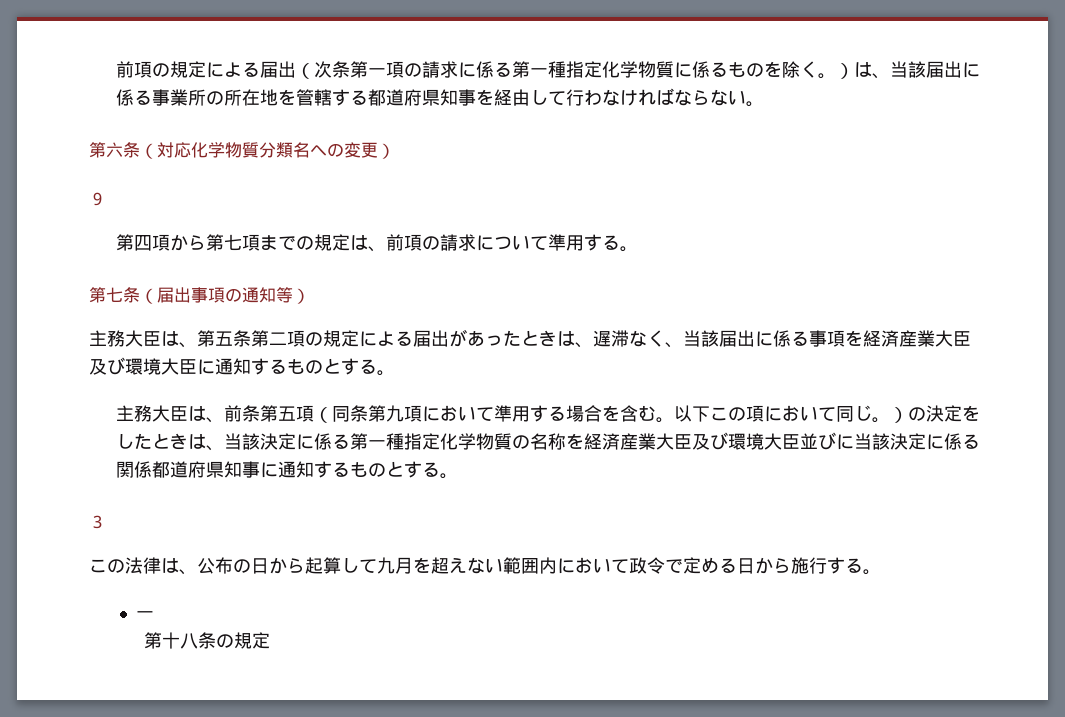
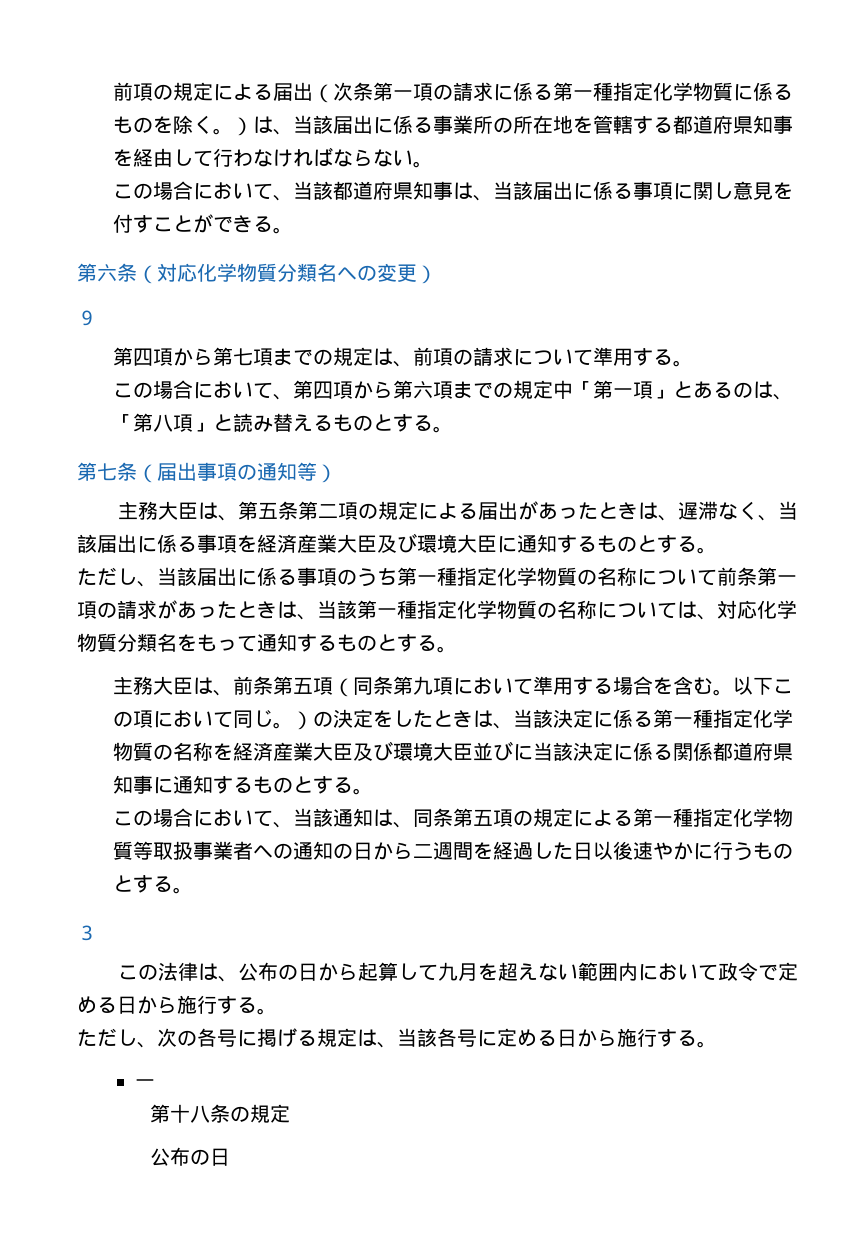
+ この場合において、当該都道府県知事は、当該届出に係る事項に関し意見を付すことができる。
+ この場合において、第四項から第六項までの規定中「第一項」とあるのは、「第八項」と読み替えるものとする。
+ ただし、当該届出に係る事項のうち第一種指定化学物質の名称について前条第一項の請求があったときは、当該第一種指定化学物質の名称については、対応化学物質分類名をもって通知するものとする。
+ この場合において、当該通知は、同条第五項の規定による第一種指定化学物質等取扱事業者への通知の日から二週間を経過した日以後速やかに行うものとする。
+ ただし、次の各号に掲げる規定は、当該各号に定める日から施行する。
  第十八条の規定
+ 公布の日

